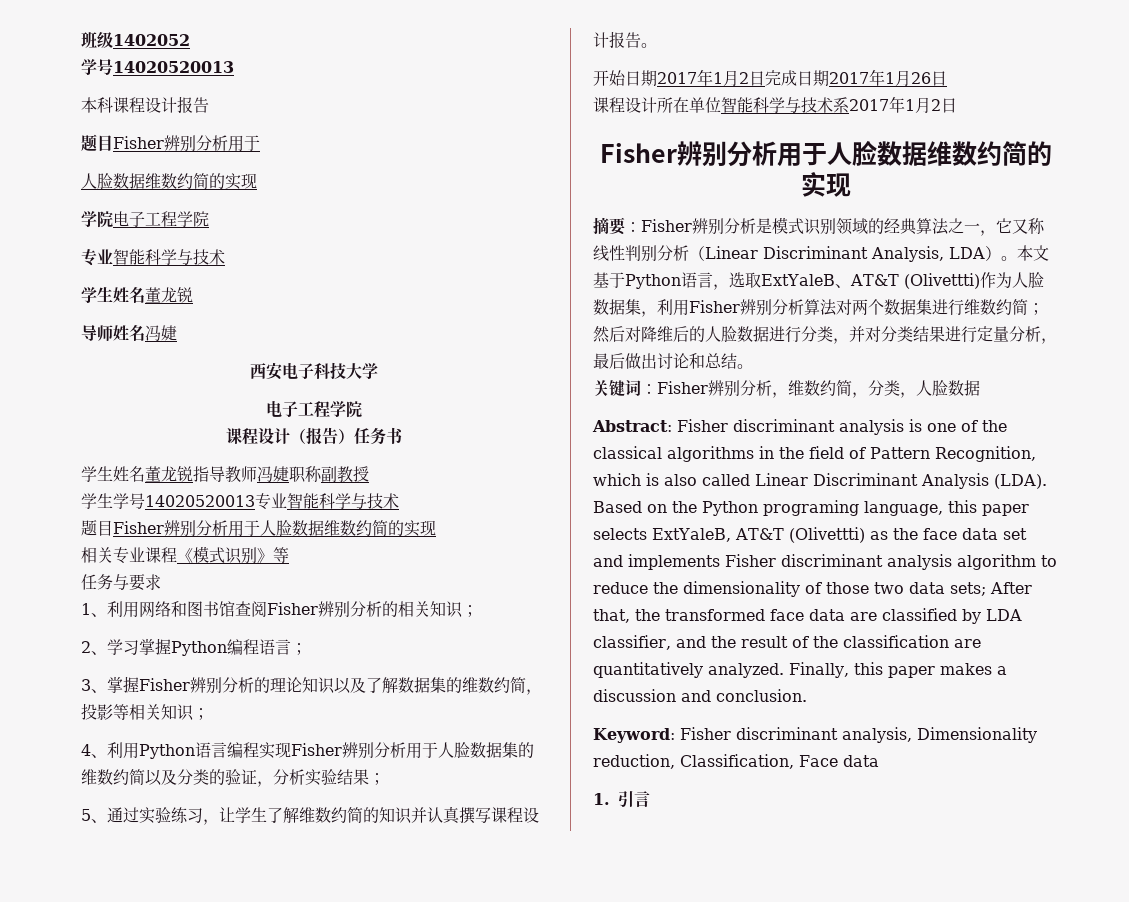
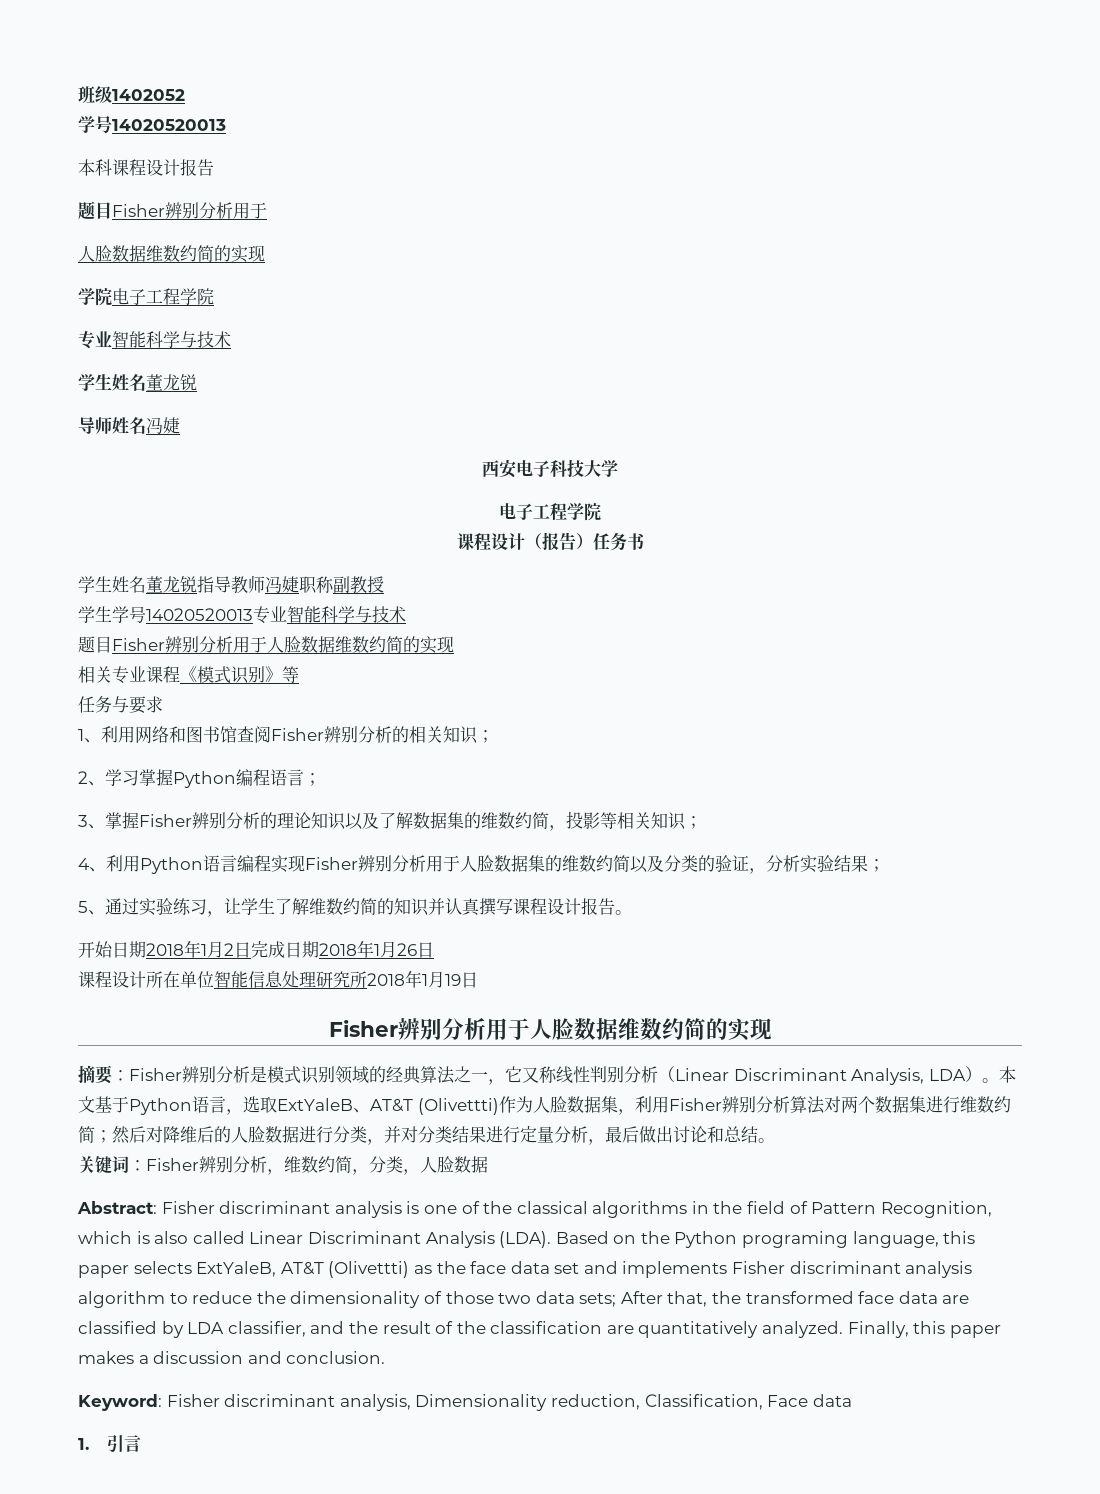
- 开始日期2017年1月2日完成日期2017年1月26日
+ 开始日期2018年1月2日完成日期2018年1月26日
- 课程设计所在单位智能科学与技术系2017年1月2日
+ 课程设计所在单位智能信息处理研究所2018年1月19日

